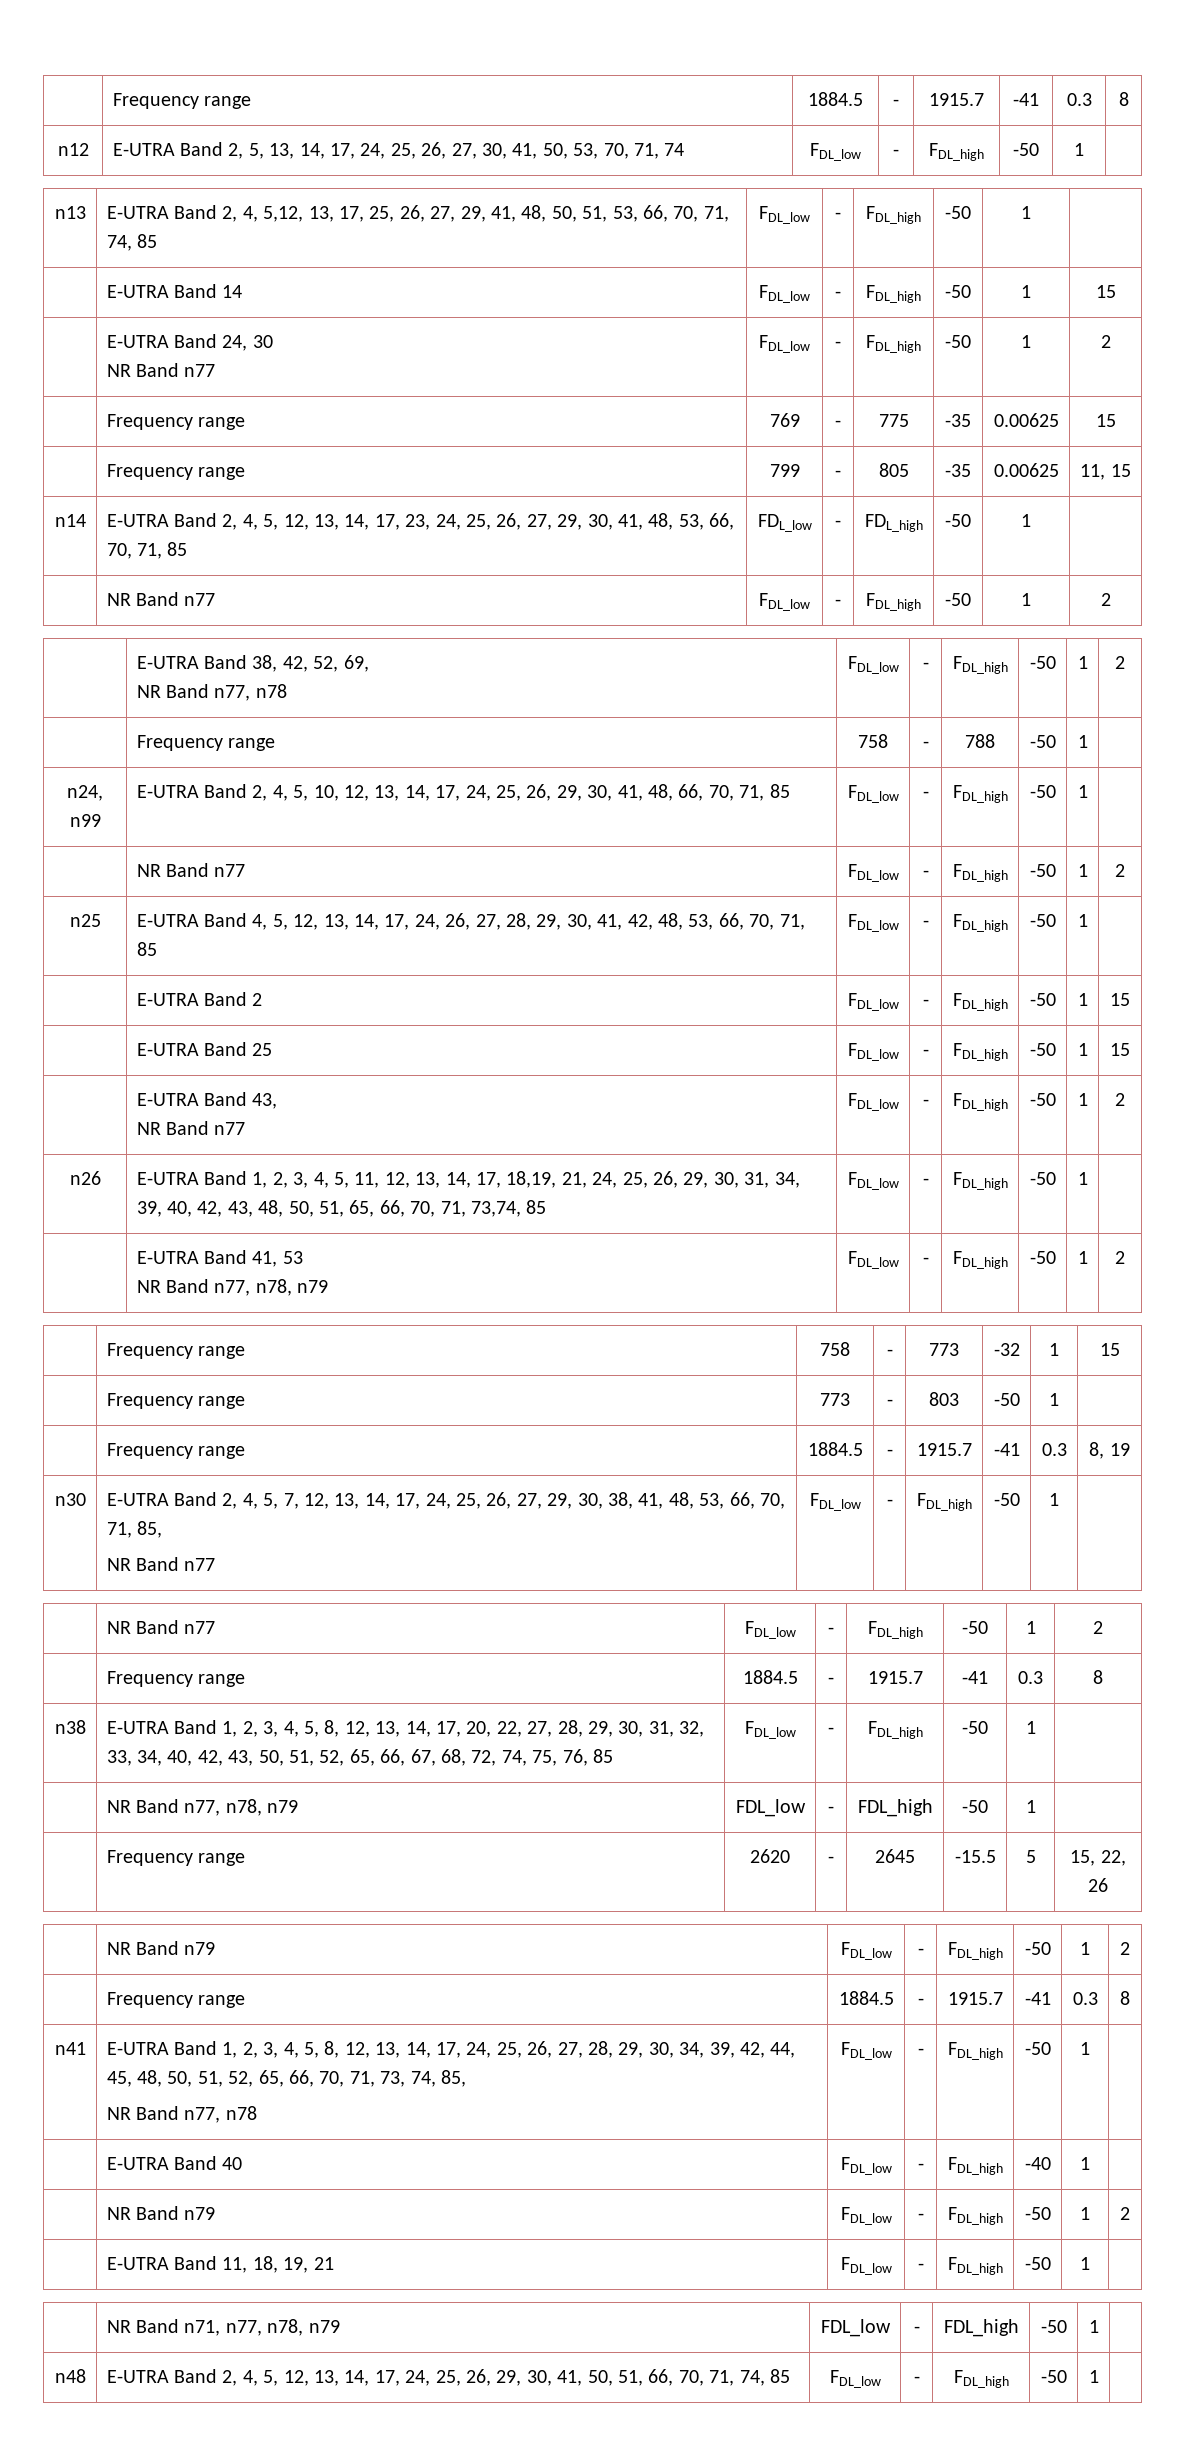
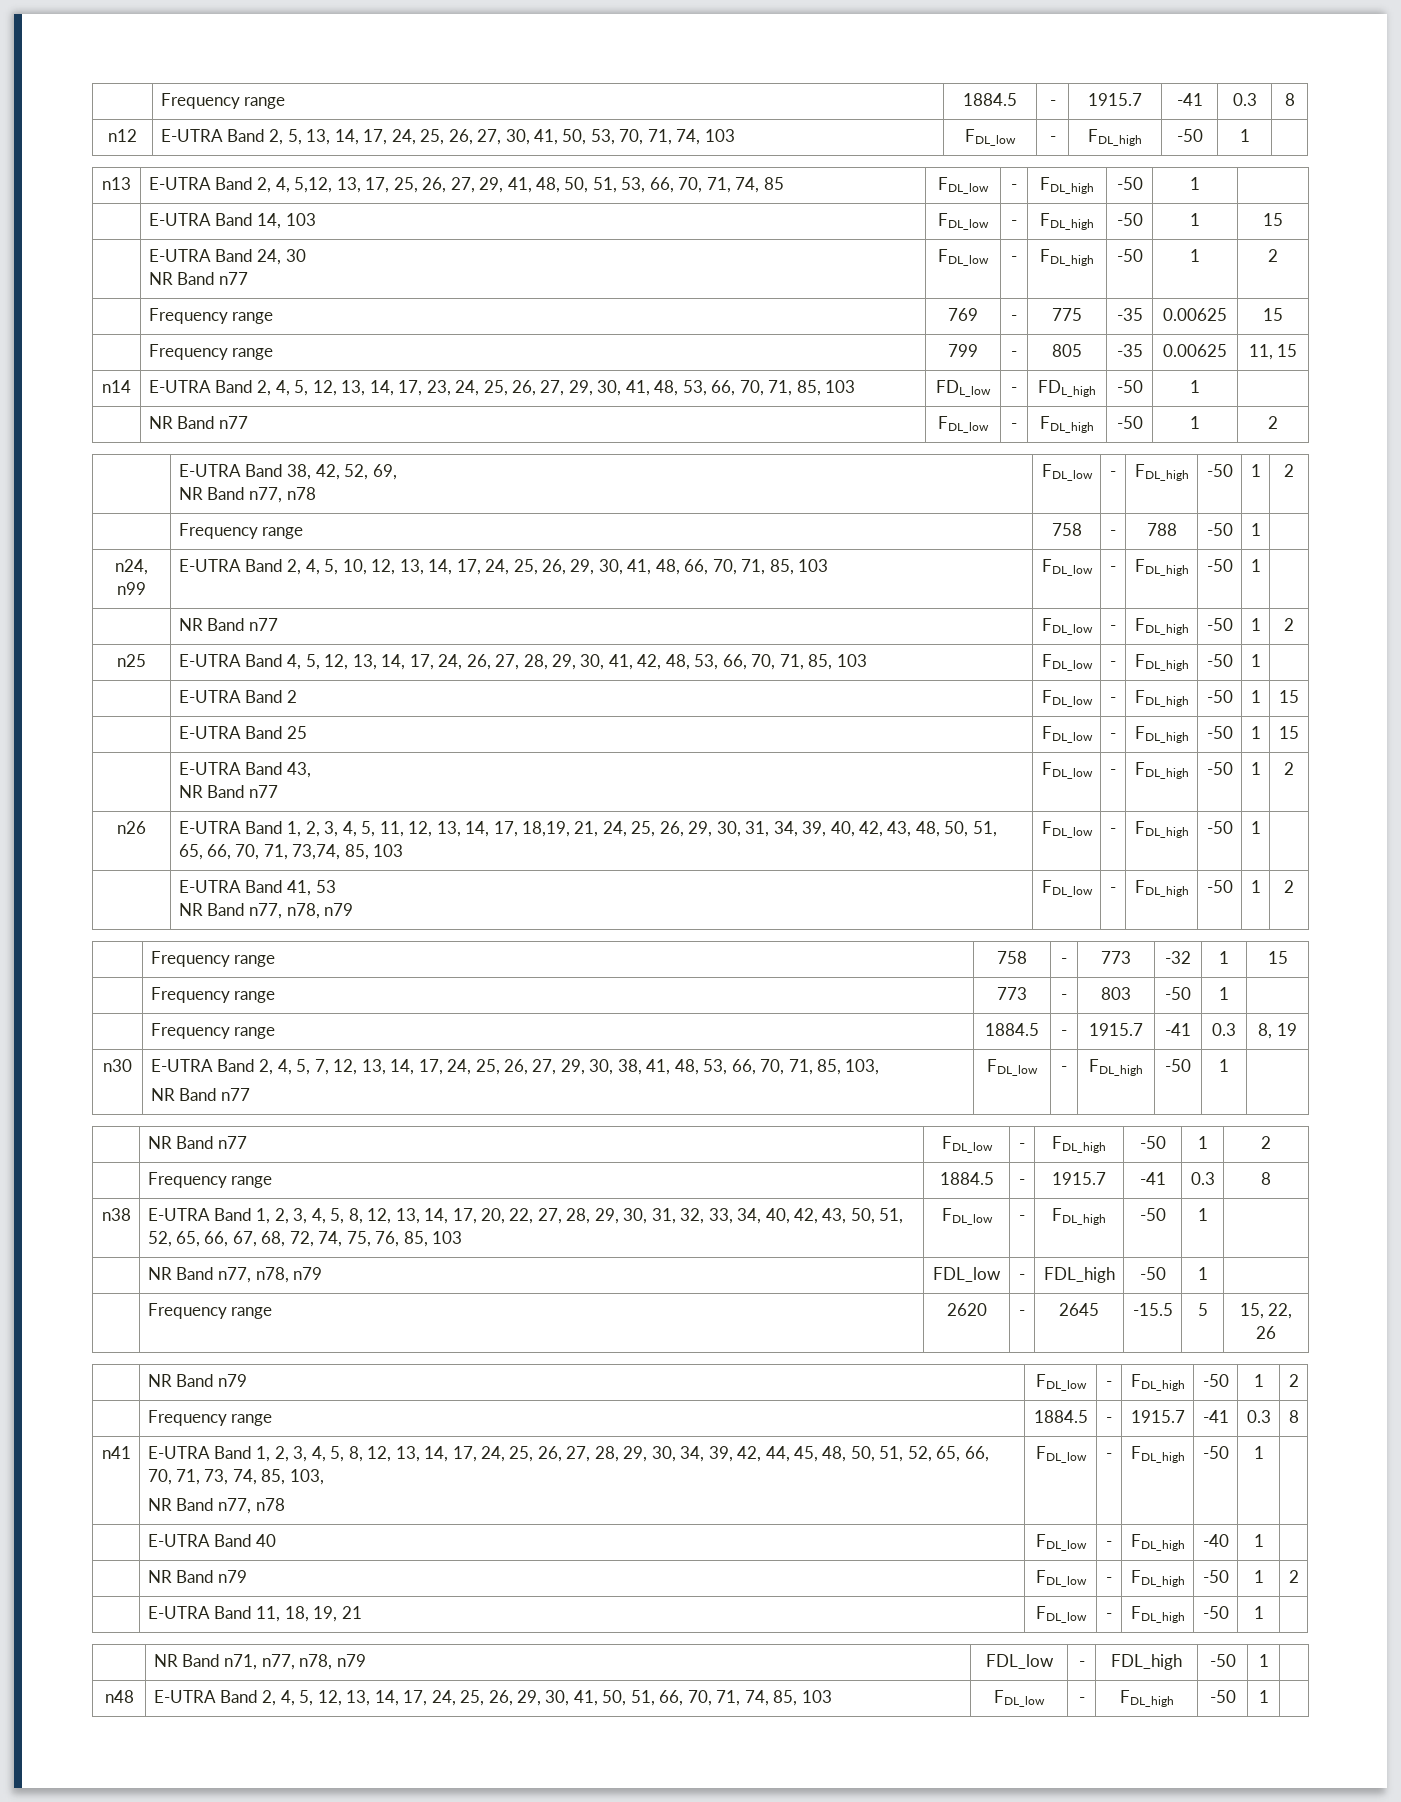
- n12 | E-UTRA Band 2, 5, 13, 14, 17, 24, 25, 26, 27, 30, 41, 50, 53, 70, 71, 74 | FDL_low | - | FDL_high | -50 | 1 |
+ n12 | E-UTRA Band 2, 5, 13, 14, 17, 24, 25, 26, 27, 30, 41, 50, 53, 70, 71, 74, 103 | FDL_low | - | FDL_high | -50 | 1 |
- | E-UTRA Band 14 | FDL_low | - | FDL_high | -50 | 1 | 15
+ | E-UTRA Band 14, 103 | FDL_low | - | FDL_high | -50 | 1 | 15
- n14 | E-UTRA Band 2, 4, 5, 12, 13, 14, 17, 23, 24, 25, 26, 27, 29, 30, 41, 48, 53, 66, 70, 71, 85 | FDL_low | - | FDL_high | -50 | 1 |
+ n14 | E-UTRA Band 2, 4, 5, 12, 13, 14, 17, 23, 24, 25, 26, 27, 29, 30, 41, 48, 53, 66, 70, 71, 85, 103 | FDL_low | - | FDL_high | -50 | 1 |
- n24, n99 | E-UTRA Band 2, 4, 5, 10, 12, 13, 14, 17, 24, 25, 26, 29, 30, 41, 48, 66, 70, 71, 85 | FDL_low | - | FDL_high | -50 | 1 |
+ n24, n99 | E-UTRA Band 2, 4, 5, 10, 12, 13, 14, 17, 24, 25, 26, 29, 30, 41, 48, 66, 70, 71, 85, 103 | FDL_low | - | FDL_high | -50 | 1 |
- n25 | E-UTRA Band 4, 5, 12, 13, 14, 17, 24, 26, 27, 28, 29, 30, 41, 42, 48, 53, 66, 70, 71, 85 | FDL_low | - | FDL_high | -50 | 1 |
+ n25 | E-UTRA Band 4, 5, 12, 13, 14, 17, 24, 26, 27, 28, 29, 30, 41, 42, 48, 53, 66, 70, 71, 85, 103 | FDL_low | - | FDL_high | -50 | 1 |
- E-UTRA Band 1, 2, 3, 4, 5, 11, 12, 13, 14, 17, 18,19, 21, 24, 25, 26, 29, 30, 31, 34, 39, 40, 42, 43, 48, 50, 51, 65, 66, 70, 71, 73,74, 85
+ E-UTRA Band 1, 2, 3, 4, 5, 11, 12, 13, 14, 17, 18,19, 21, 24, 25, 26, 29, 30, 31, 34, 39, 40, 42, 43, 48, 50, 51, 65, 66, 70, 71, 73,74, 85, 103
- n30 | E-UTRA Band 2, 4, 5, 7, 12, 13, 14, 17, 24, 25, 26, 27, 29, 30, 38, 41, 48, 53, 66, 70, 71, 85,
+ n30 | E-UTRA Band 2, 4, 5, 7, 12, 13, 14, 17, 24, 25, 26, 27, 29, 30, 38, 41, 48, 53, 66, 70, 71, 85, 103,
- E-UTRA Band 1, 2, 3, 4, 5, 8, 12, 13, 14, 17, 20, 22, 27, 28, 29, 30, 31, 32, 33, 34, 40, 42, 43, 50, 51, 52, 65, 66, 67, 68, 72, 74, 75, 76, 85
+ E-UTRA Band 1, 2, 3, 4, 5, 8, 12, 13, 14, 17, 20, 22, 27, 28, 29, 30, 31, 32, 33, 34, 40, 42, 43, 50, 51, 52, 65, 66, 67, 68, 72, 74, 75, 76, 85, 103
- E-UTRA Band 1, 2, 3, 4, 5, 8, 12, 13, 14, 17, 24, 25, 26, 27, 28, 29, 30, 34, 39, 42, 44, 45, 48, 50, 51, 52, 65, 66, 70, 71, 73, 74, 85,
+ E-UTRA Band 1, 2, 3, 4, 5, 8, 12, 13, 14, 17, 24, 25, 26, 27, 28, 29, 30, 34, 39, 42, 44, 45, 48, 50, 51, 52, 65, 66, 70, 71, 73, 74, 85, 103,
- n48 | E-UTRA Band 2, 4, 5, 12, 13, 14, 17, 24, 25, 26, 29, 30, 41, 50, 51, 66, 70, 71, 74, 85 | FDL_low | - | FDL_high | -50 | 1 |
+ n48 | E-UTRA Band 2, 4, 5, 12, 13, 14, 17, 24, 25, 26, 29, 30, 41, 50, 51, 66, 70, 71, 74, 85, 103 | FDL_low | - | FDL_high | -50 | 1 |

